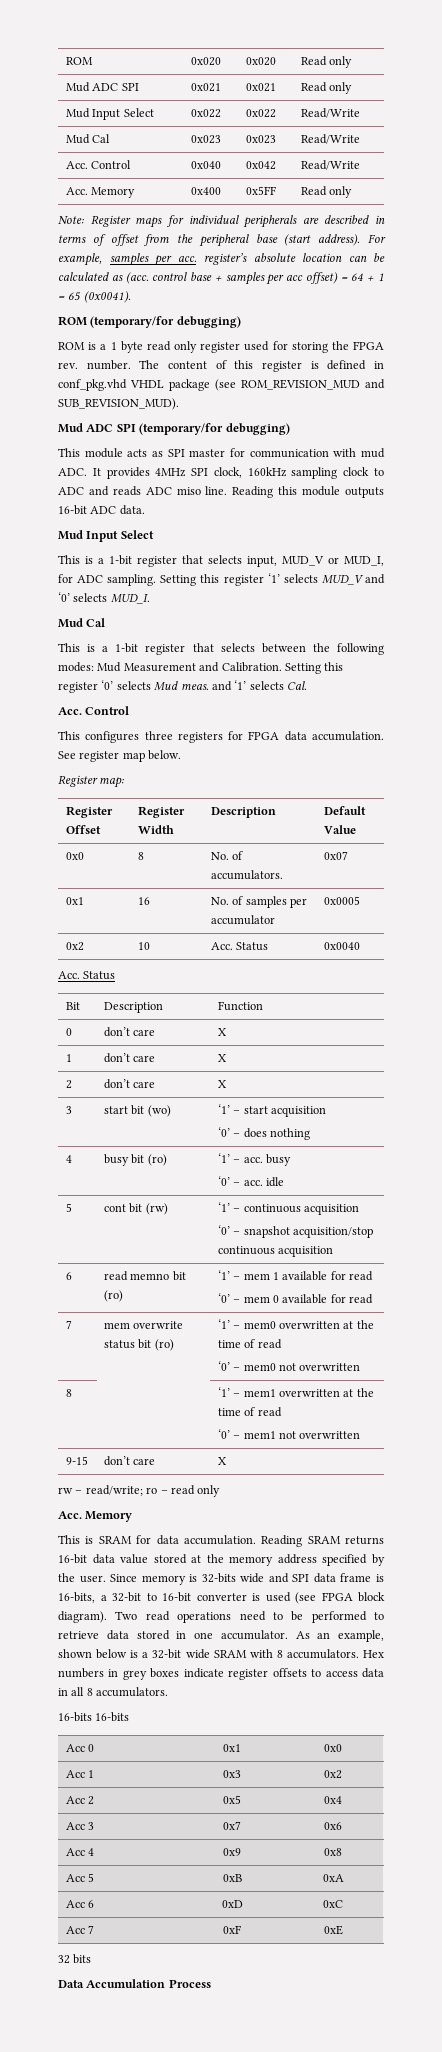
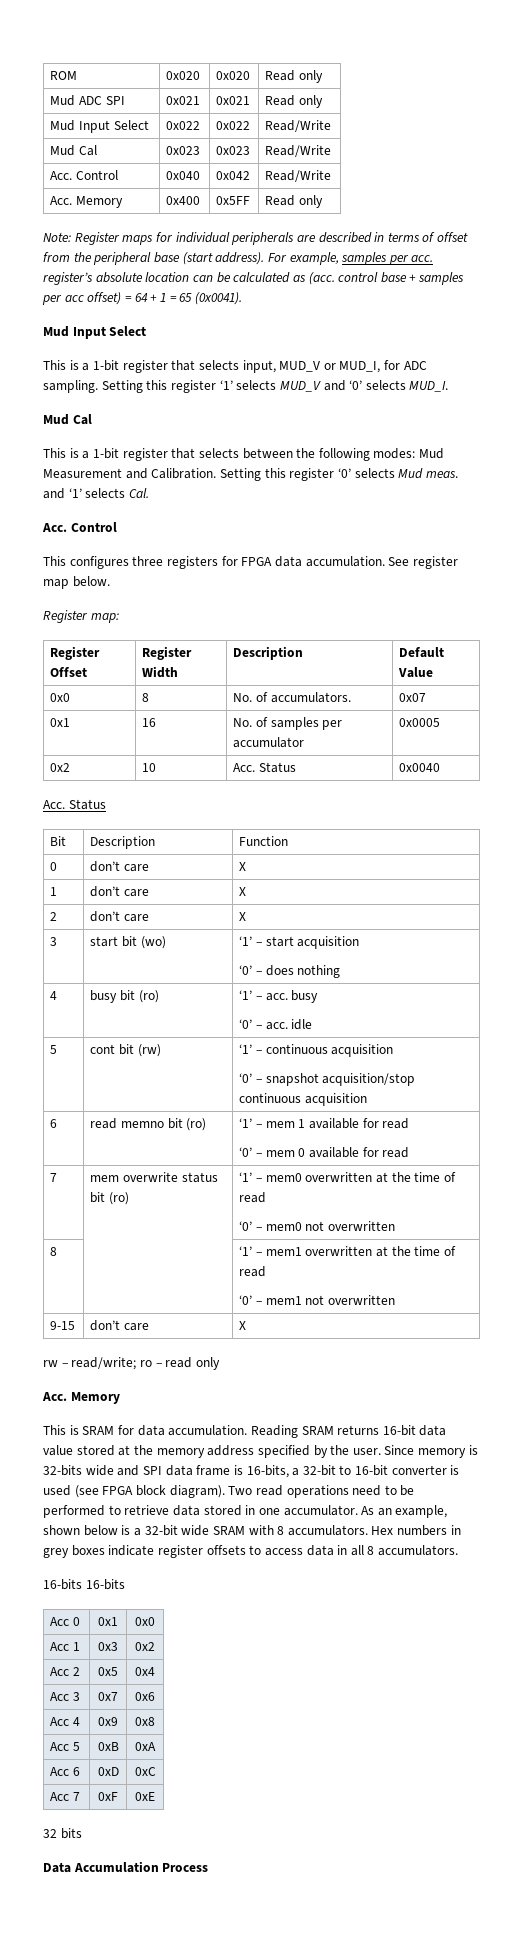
- ROM (temporary/for debugging)
- ROM is a 1 byte read only register used for storing the FPGA rev. number. The content of this register is defined in conf_pkg.vhd VHDL package (see ROM_REVISION_MUD and SUB_REVISION_MUD).
- Mud ADC SPI (temporary/for debugging)
- This module acts as SPI master for communication with mud ADC. It provides 4MHz SPI clock, 160kHz sampling clock to ADC and reads ADC miso line. Reading this module outputs 16-bit ADC data.

